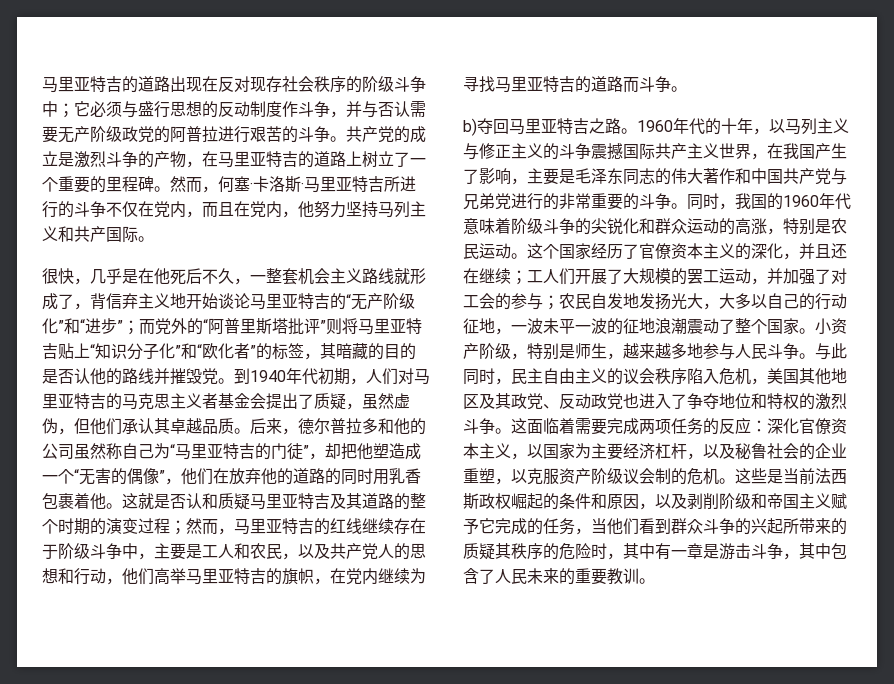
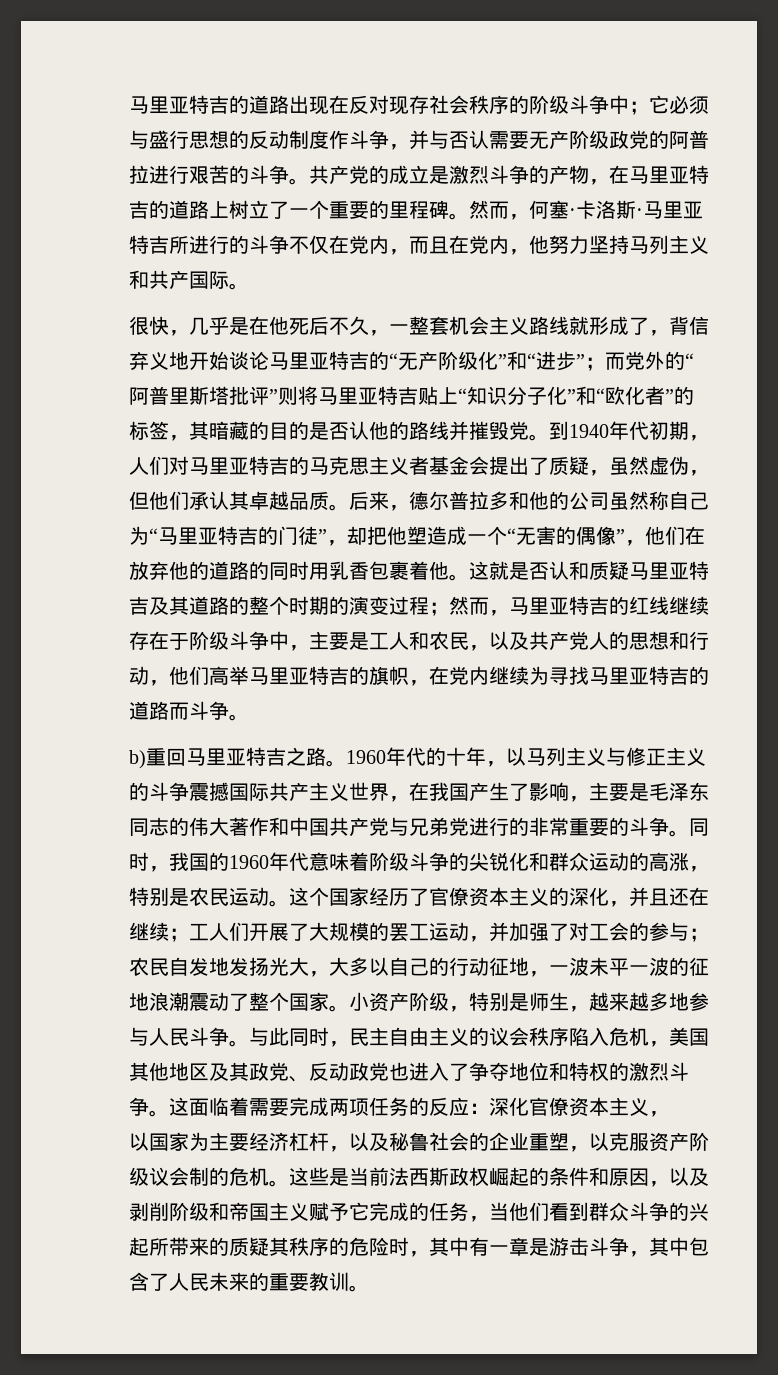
- 很快，几乎是在他死后不久，一整套机会主义路线就形成了，背信弃主义地开始谈论马里亚特吉的“无产阶级化”和“进步”；
+ 很快，几乎是在他死后不久，一整套机会主义路线就形成了，背信弃义地开始谈论马里亚特吉的“无产阶级化”和“进步”；
- b)夺回马里亚特吉之路。
+ b)重回马里亚特吉之路。
- 这面临着需要完成两项任务的反应：深化官僚资本主义，以国家为主要经济杠杆，以及秘鲁社会的企业重塑，以克服资产阶级议会制的危机。
+ 这面临着需要完成两项任务的反应：深化官僚资本主义，
+ 以国家为主要经济杠杆，以及秘鲁社会的企业重塑，以克服资产阶级议会制的危机。

